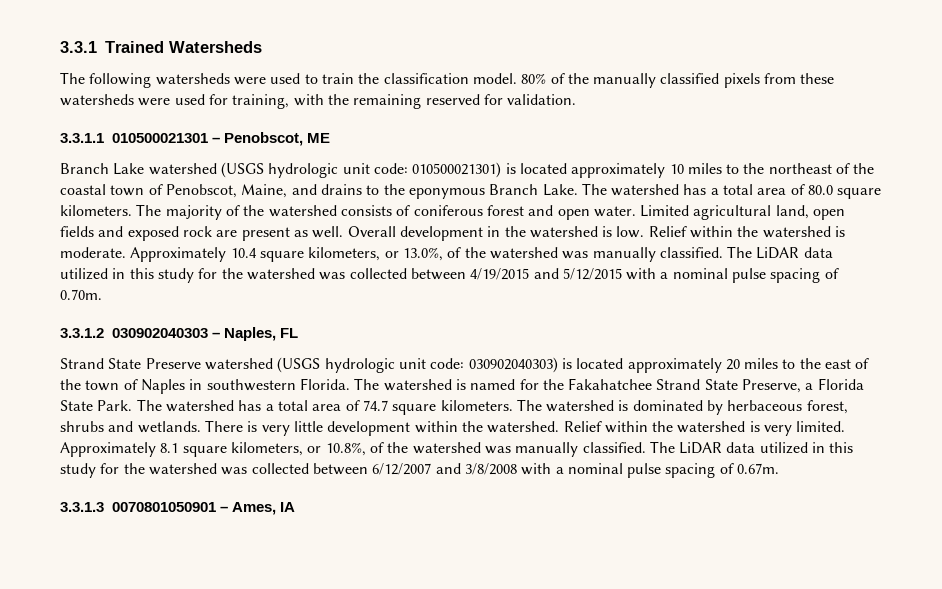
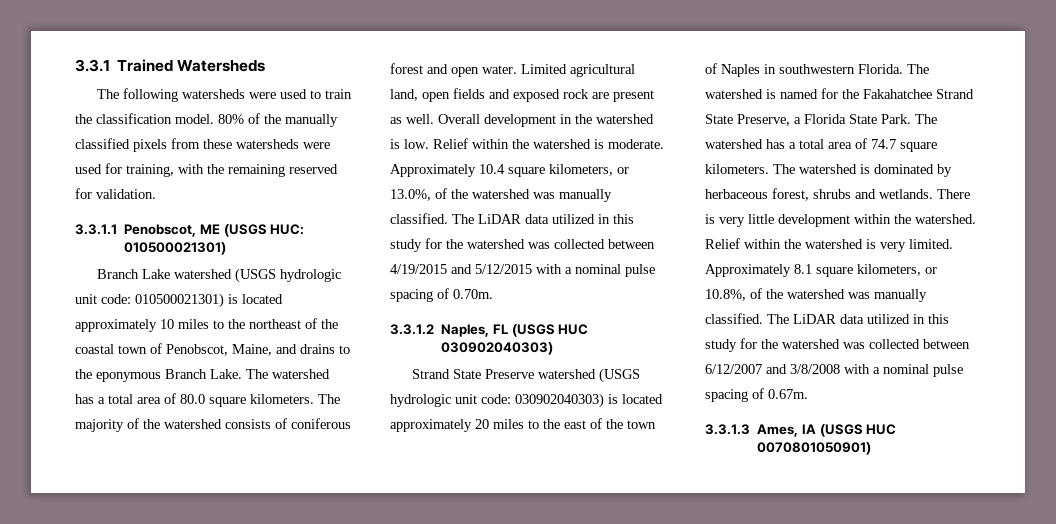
- 3.3.1.1 010500021301 – Penobscot, ME
+ 3.3.1.1 Penobscot, ME (USGS HUC: 010500021301)
- 3.3.1.2 030902040303 – Naples, FL
+ 3.3.1.2 Naples, FL (USGS HUC 030902040303)
- 3.3.1.3 0070801050901 – Ames, IA
+ 3.3.1.3 Ames, IA (USGS HUC 0070801050901)

